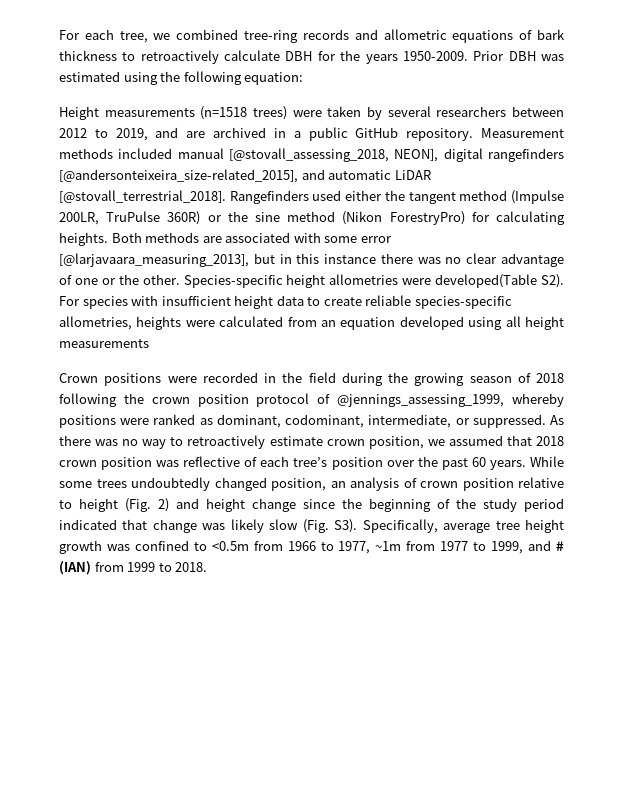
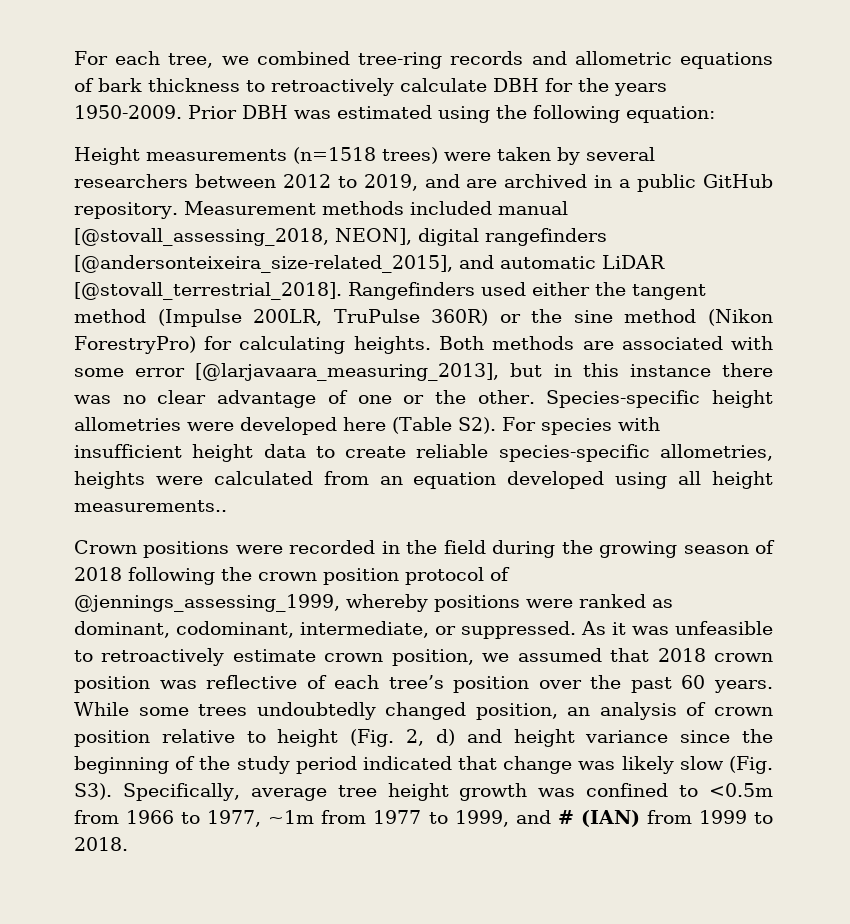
- Species-specific height allometries were developed(Table S2). For species with insufficient height data to create reliable species-specific allometries, heights were calculated from an equation developed using all height measurements
+ Species-specific height allometries were developed here (Table S2). For species with insufficient height data to create reliable species-specific allometries, heights were calculated from an equation developed using all height measurements..
- As there was no way to retroactively estimate crown position, we assumed that 2018 crown position was reflective of each tree’s position over the past 60 years.
+ As it was unfeasible to retroactively estimate crown position, we assumed that 2018 crown position was reflective of each tree’s position over the past 60 years.
- While some trees undoubtedly changed position, an analysis of crown position relative to height (Fig. 2) and height change since the beginning of the study period indicated that change was likely slow (Fig. S3). Specifically, average tree height growth was confined to <0.5m from 1966 to 1977, ~1m from 1977 to 1999, and # (IAN) from 1999 to 2018.
+ While some trees undoubtedly changed position, an analysis of crown position relative to height (Fig. 2, d) and height variance since the beginning of the study period indicated that change was likely slow (Fig. S3). Specifically, average tree height growth was confined to <0.5m from 1966 to 1977, ~1m from 1977 to 1999, and # (IAN) from 1999 to 2018.

